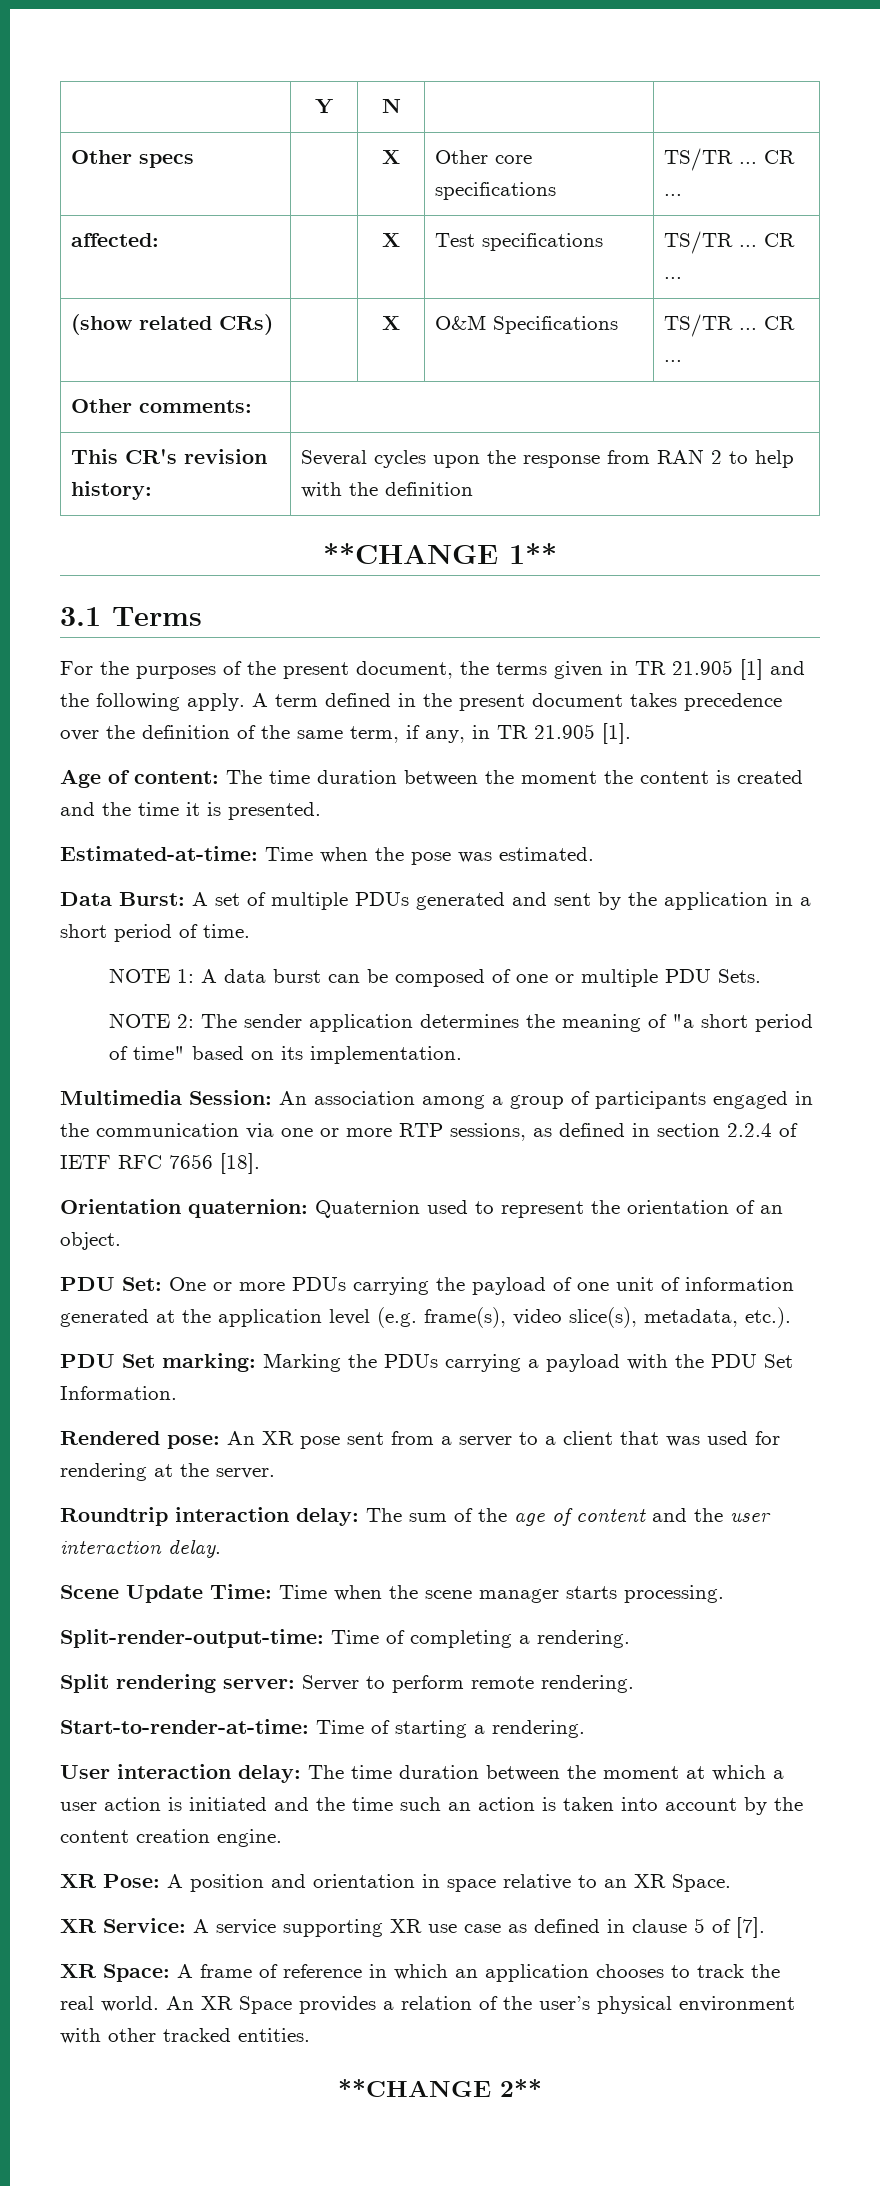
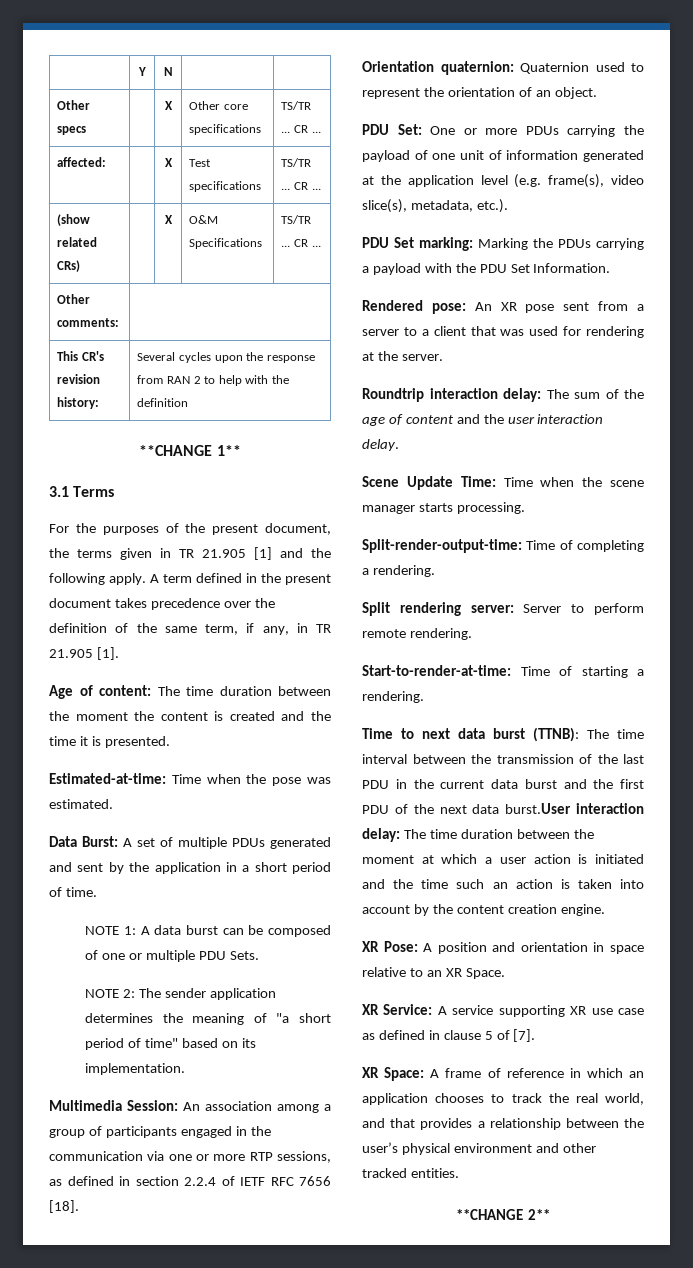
- User interaction delay: The time duration between the moment at which a user action is initiated and the time such an action is taken into account by the content creation engine.
+ Time to next data burst (TTNB): The time interval between the transmission of the last PDU in the current data burst and the first PDU of the next data burst.User interaction delay: The time duration between the moment at which a user action is initiated and the time such an action is taken into account by the content creation engine.
- XR Space: A frame of reference in which an application chooses to track the real world. An XR Space provides a relation of the user’s physical environment with other tracked entities.
+ XR Space: A frame of reference in which an application chooses to track the real world, and that provides a relationship between the user’s physical environment and other tracked entities.

